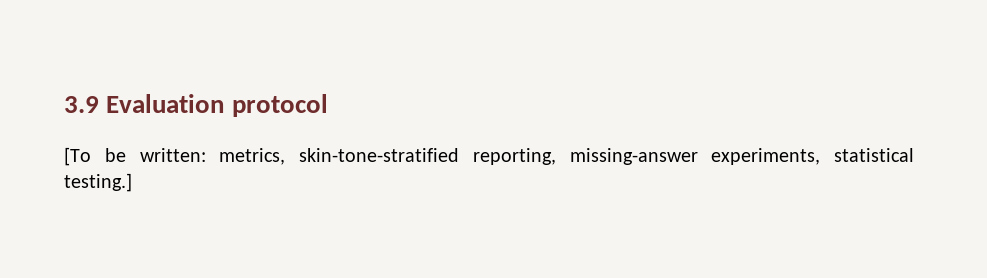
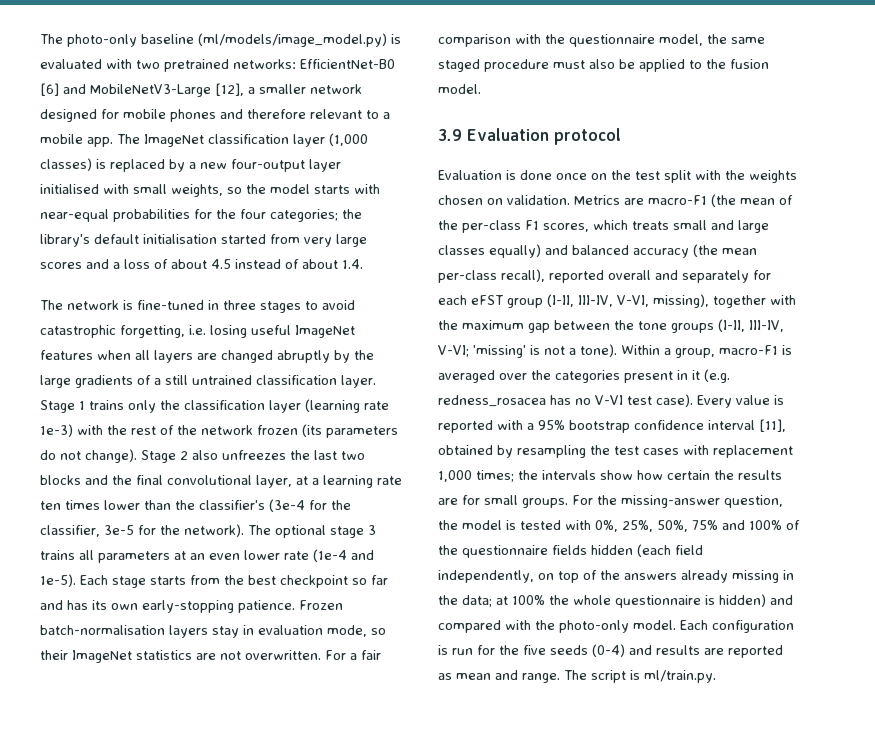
+ The photo-only baseline (ml/models/image_model.py) is evaluated with two pretrained networks: EfficientNet-B0 [6] and MobileNetV3-Large [12], a smaller network designed for mobile phones and therefore relevant to a mobile app. The ImageNet classification layer (1,000 classes) is replaced by a new four-output layer initialised with small weights, so the model starts with near-equal probabilities for the four categories; the library's default initialisation started from very large scores and a loss of about 4.5 instead of about 1.4.
+ The network is fine-tuned in three stages to avoid catastrophic forgetting, i.e. losing useful ImageNet features when all layers are changed abruptly by the large gradients of a still untrained classification layer. Stage 1 trains only the classification layer (learning rate 1e-3) with the rest of the network frozen (its parameters do not change). Stage 2 also unfreezes the last two blocks and the final convolutional layer, at a learning rate ten times lower than the classifier's (3e-4 for the classifier, 3e-5 for the network). The optional stage 3 trains all parameters at an even lower rate (1e-4 and 1e-5). Each stage starts from the best checkpoint so far and has its own early-stopping patience. Frozen batch-normalisation layers stay in evaluation mode, so their ImageNet statistics are not overwritten. For a fair comparison with the questionnaire model, the same staged procedure must also be applied to the fusion model.
  3.9 Evaluation protocol
- [To be written: metrics, skin-tone-stratified reporting, missing-answer experiments, statistical testing.]
+ Evaluation is done once on the test split with the weights chosen on validation. Metrics are macro-F1 (the mean of the per-class F1 scores, which treats small and large classes equally) and balanced accuracy (the mean per-class recall), reported overall and separately for each eFST group (I-II, III-IV, V-VI, missing), together with the maximum gap between the tone groups (I-II, III-IV, V-VI; 'missing' is not a tone). Within a group, macro-F1 is averaged over the categories present in it (e.g. redness_rosacea has no V-VI test case). Every value is reported with a 95% bootstrap confidence interval [11], obtained by resampling the test cases with replacement 1,000 times; the intervals show how certain the results are for small groups. For the missing-answer question, the model is tested with 0%, 25%, 50%, 75% and 100% of the questionnaire fields hidden (each field independently, on top of the answers already missing in the data; at 100% the whole questionnaire is hidden) and compared with the photo-only model. Each configuration is run for the five seeds (0-4) and results are reported as mean and range. The script is ml/train.py.

